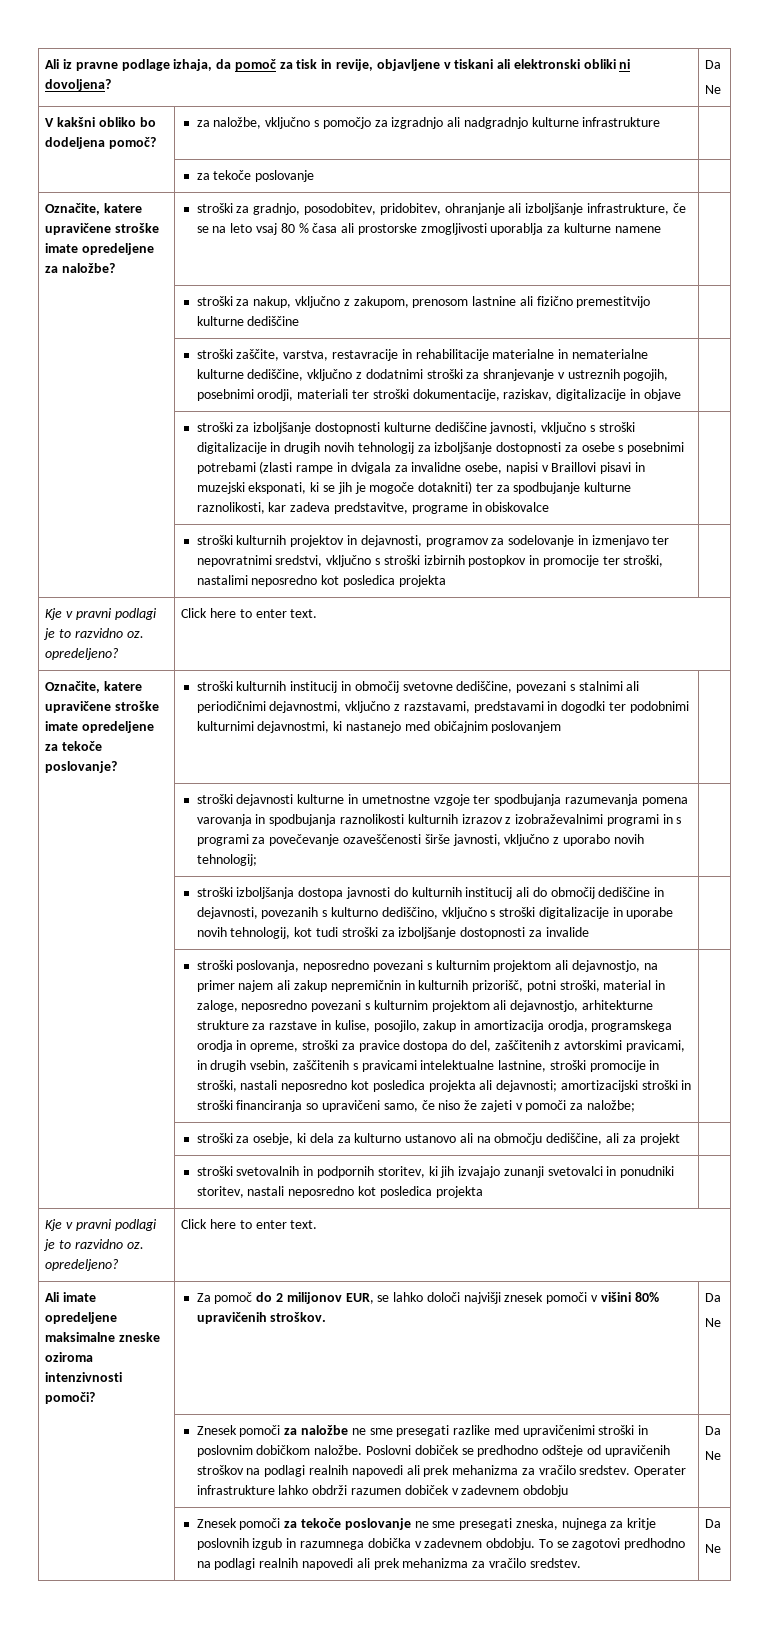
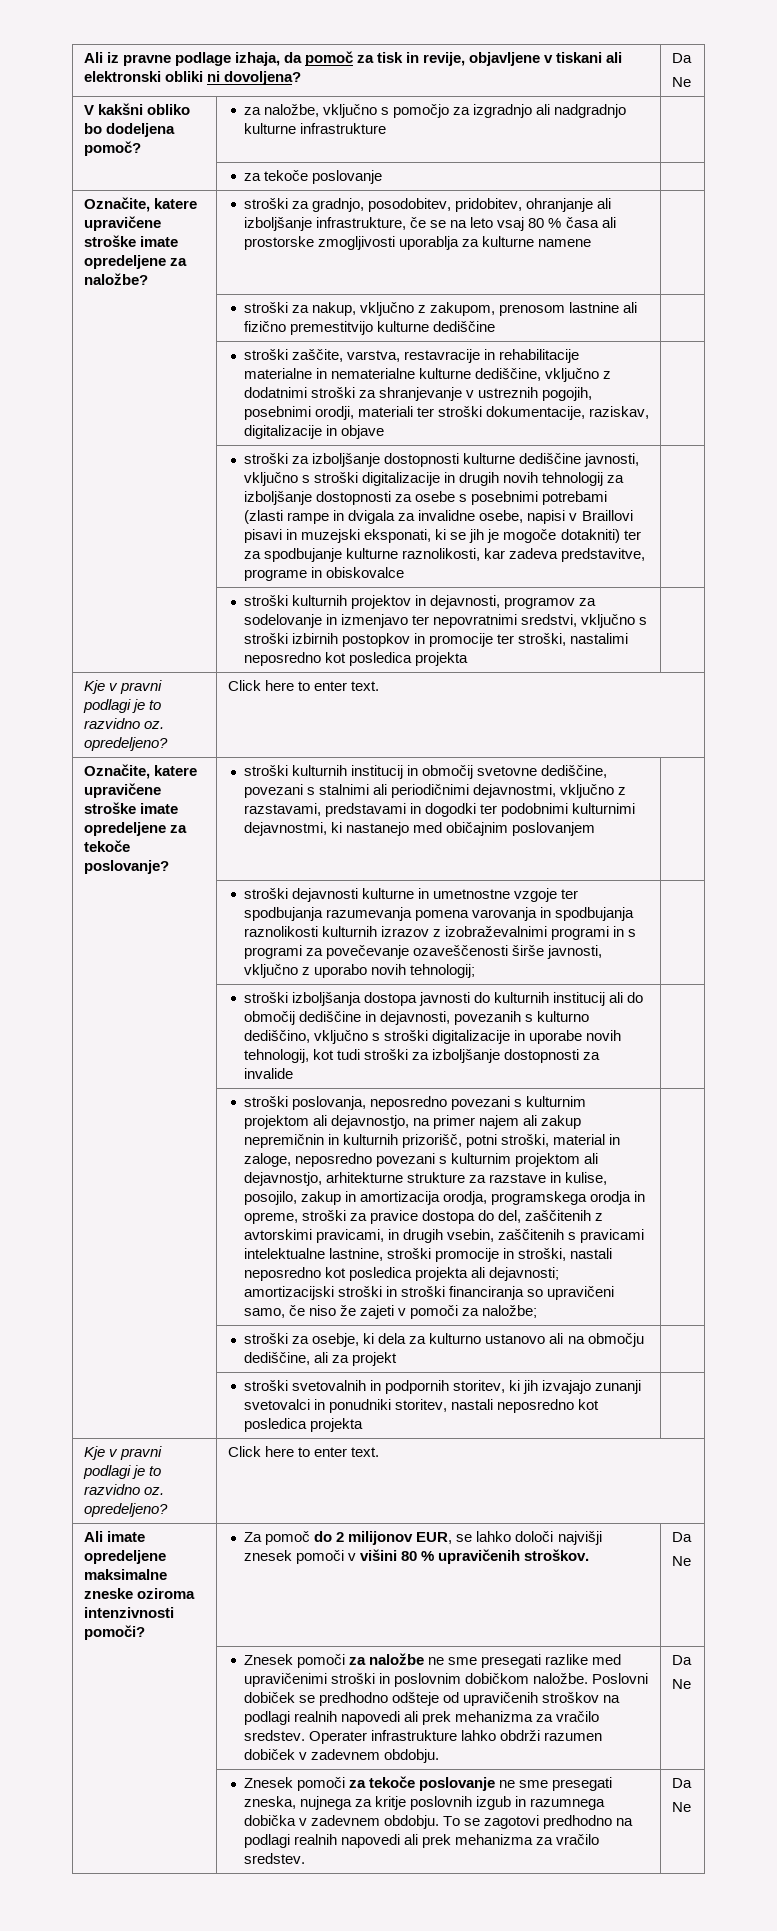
- Ali imate opredeljene maksimalne zneske oziroma intenzivnosti pomoči? | Za pomoč do 2 milijonov EUR, se lahko določi najvišji znesek pomoči v višini 80% upravičenih stroškov. | Da
+ Ali imate opredeljene maksimalne zneske oziroma intenzivnosti pomoči? | Za pomoč do 2 milijonov EUR, se lahko določi najvišji znesek pomoči v višini 80 % upravičenih stroškov. | Da
- Operater infrastrukture lahko obdrži razumen dobiček v zadevnem obdobju
+ Operater infrastrukture lahko obdrži razumen dobiček v zadevnem obdobju.

